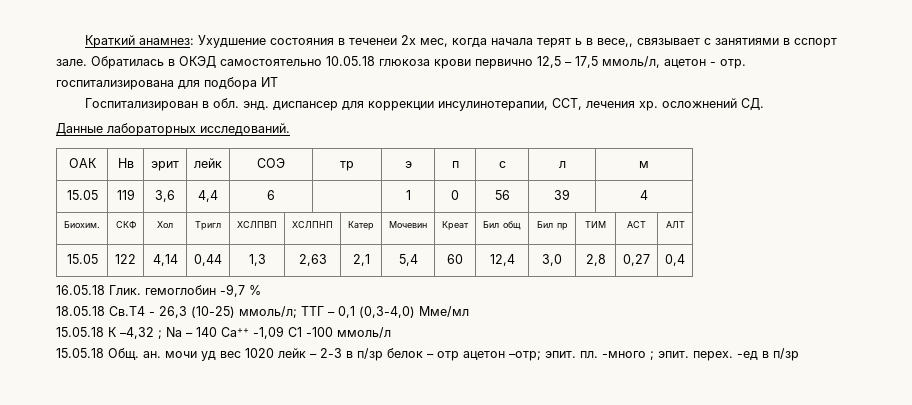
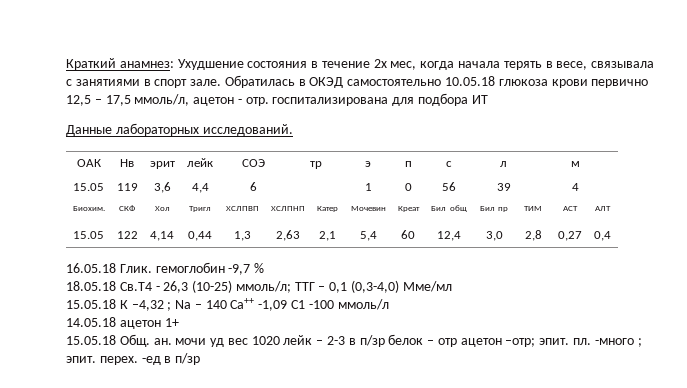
- Краткий анамнез: Ухудшение состояния в теченеи 2х мес, когда начала терят ь в весе,, связывает с занятиями в сспорт зале.
+ Краткий анамнез: Ухудшение состояния в течение 2х мес, когда начала терять в весе, связывала с занятиями в спорт зале.
- Госпитализирован в обл. энд. диспансер для коррекции инсулинотерапии, ССТ, лечения хр. осложнений СД.
+ 14.05.18 ацетон 1+

